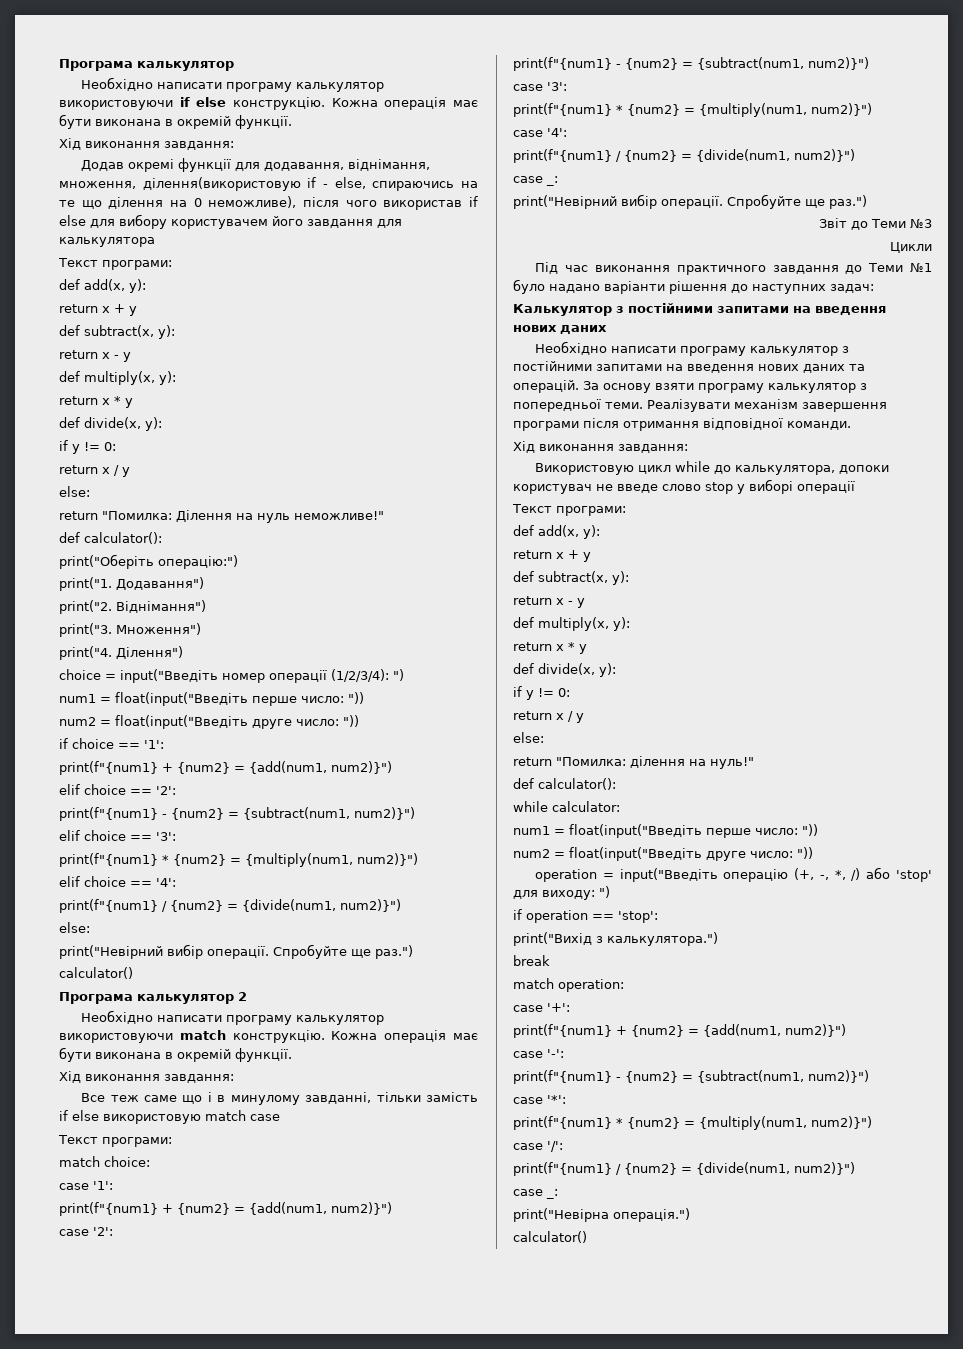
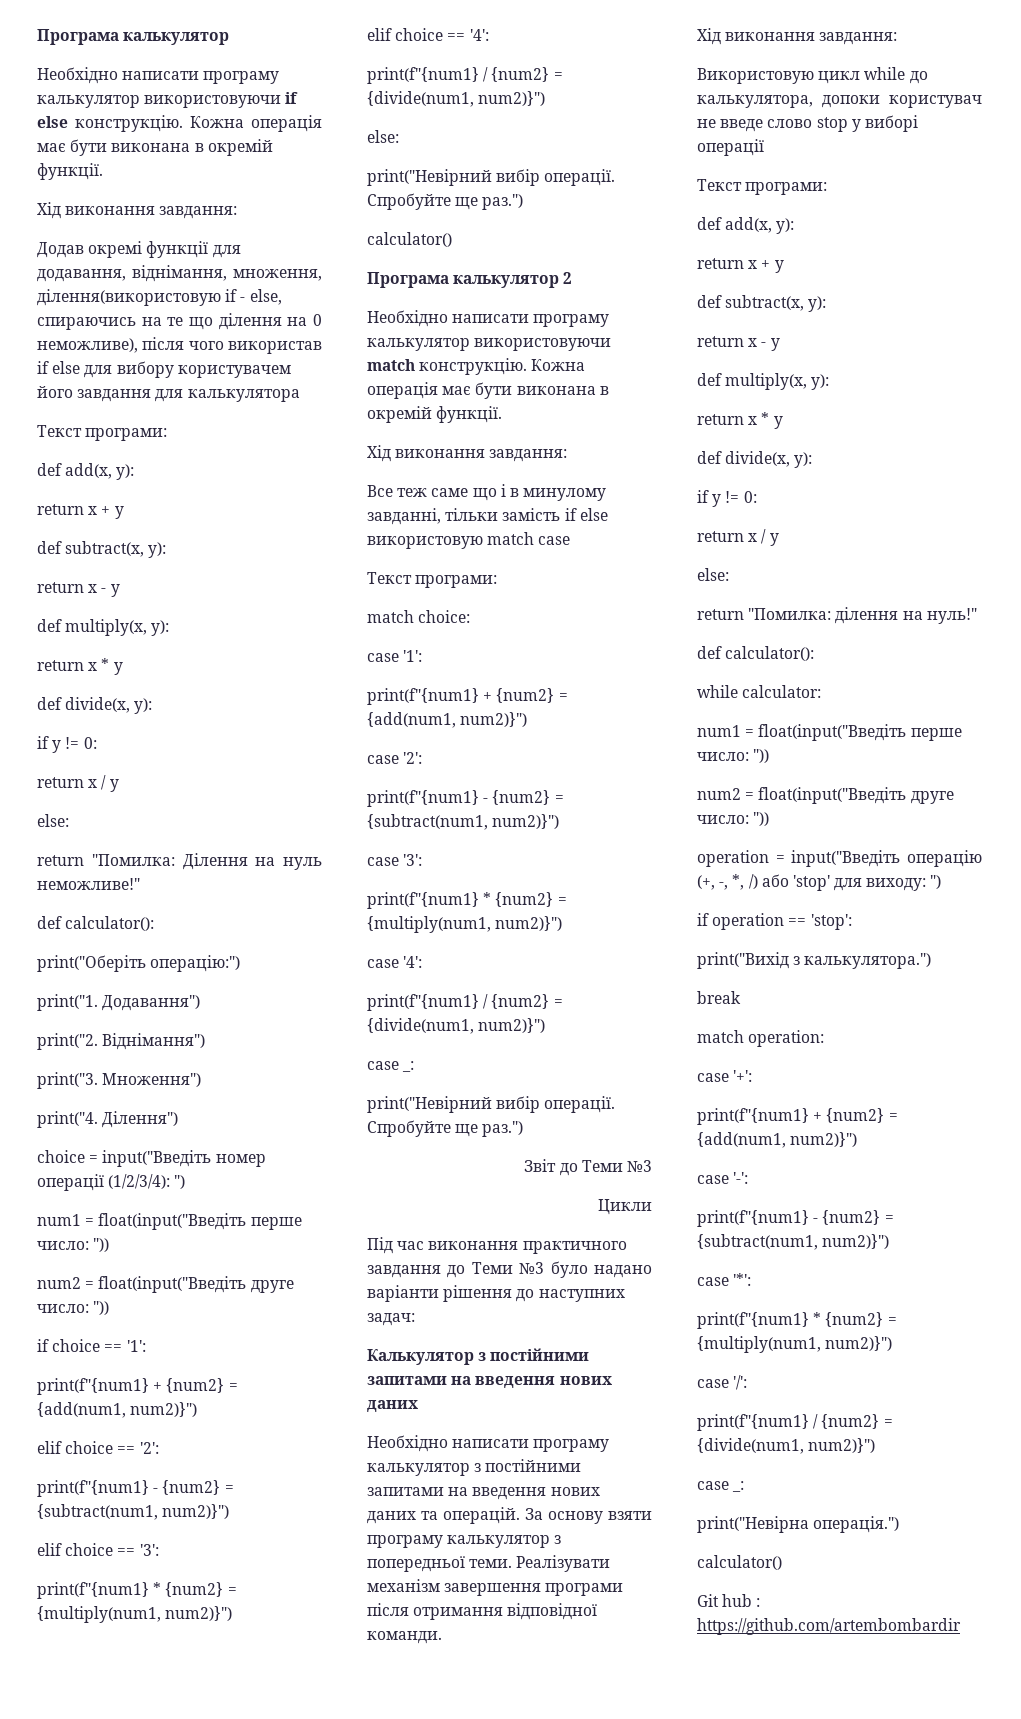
- Під час виконання практичного завдання до Теми №1 було надано варіанти рішення до наступних задач:
+ Під час виконання практичного завдання до Теми №3 було надано варіанти рішення до наступних задач:
+ Git hub : https://github.com/artembombardir

